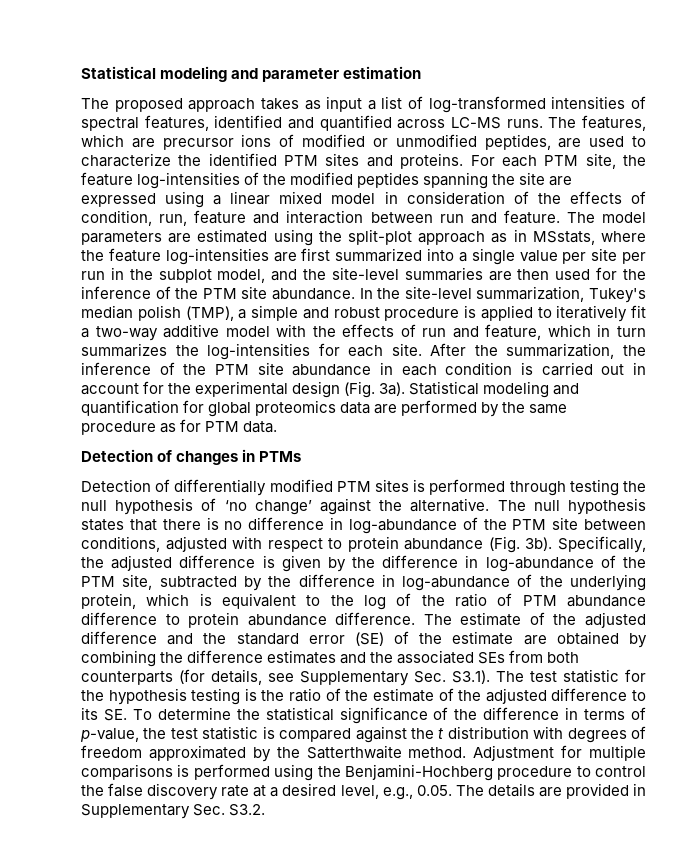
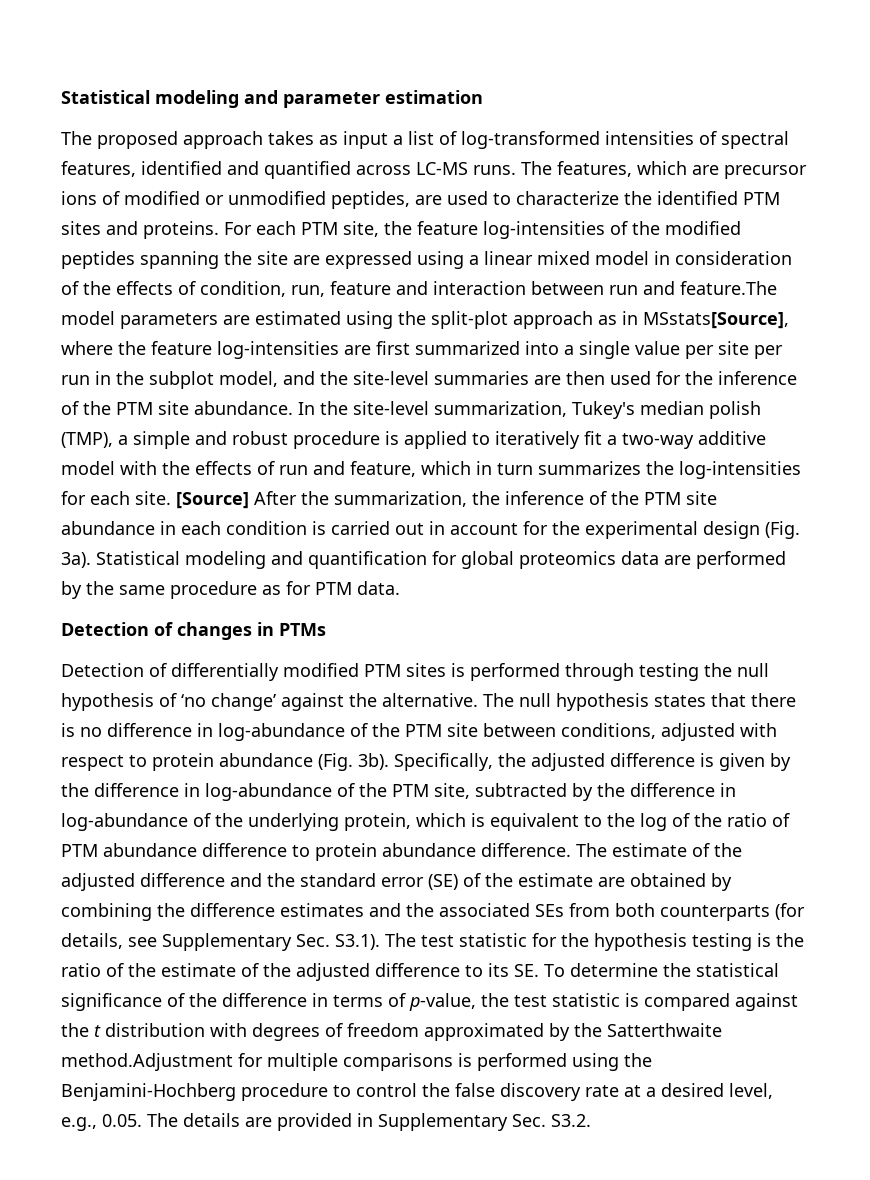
- For each PTM site, the feature log-intensities of the modified peptides spanning the site are expressed using a linear mixed model in consideration of the effects of condition, run, feature and interaction between run and feature. The model parameters are estimated using the split-plot approach as in MSstats, where the feature log-intensities are first summarized into a single value per site per run in the subplot model, and the site-level summaries are then used for the inference of the PTM site abundance.
+ For each PTM site, the feature log-intensities of the modified peptides spanning the site are expressed using a linear mixed model in consideration of the effects of condition, run, feature and interaction between run and feature.The model parameters are estimated using the split-plot approach as in MSstats[Source], where the feature log-intensities are first summarized into a single value per site per run in the subplot model, and the site-level summaries are then used for the inference of the PTM site abundance.
- After the summarization, the inference of the PTM site abundance in each condition is carried out in account for the experimental design (Fig. 3a).
+ [Source] After the summarization, the inference of the PTM site abundance in each condition is carried out in account for the experimental design (Fig. 3a).
- The estimate of the adjusted difference and the standard error (SE) of the estimate are obtained by combining the difference estimates and the associated SEs from both counterparts (for details, see Supplementary Sec. S3.1). The test statistic for the hypothesis testing is the ratio of the estimate of the adjusted difference to its SE. To determine the statistical significance of the difference in terms of p-value, the test statistic is compared against the t distribution with degrees of freedom approximated by the Satterthwaite method. Adjustment for multiple comparisons is performed using the Benjamini-Hochberg procedure to control the false discovery rate at a desired level, e.g., 0.05. The details are provided in Supplementary Sec. S3.2.
+ The estimate of the adjusted difference and the standard error (SE) of the estimate are obtained by combining the difference estimates and the associated SEs from both counterparts (for details, see Supplementary Sec. S3.1). The test statistic for the hypothesis testing is the ratio of the estimate of the adjusted difference to its SE. To determine the statistical significance of the difference in terms of p-value, the test statistic is compared against the t distribution with degrees of freedom approximated by the Satterthwaite method.Adjustment for multiple comparisons is performed using the Benjamini-Hochberg procedure to control the false discovery rate at a desired level, e.g., 0.05. The details are provided in Supplementary Sec. S3.2.

